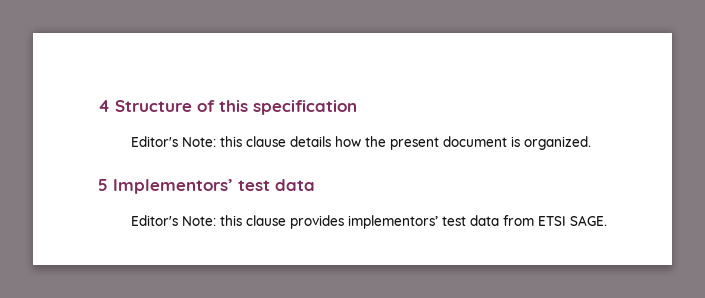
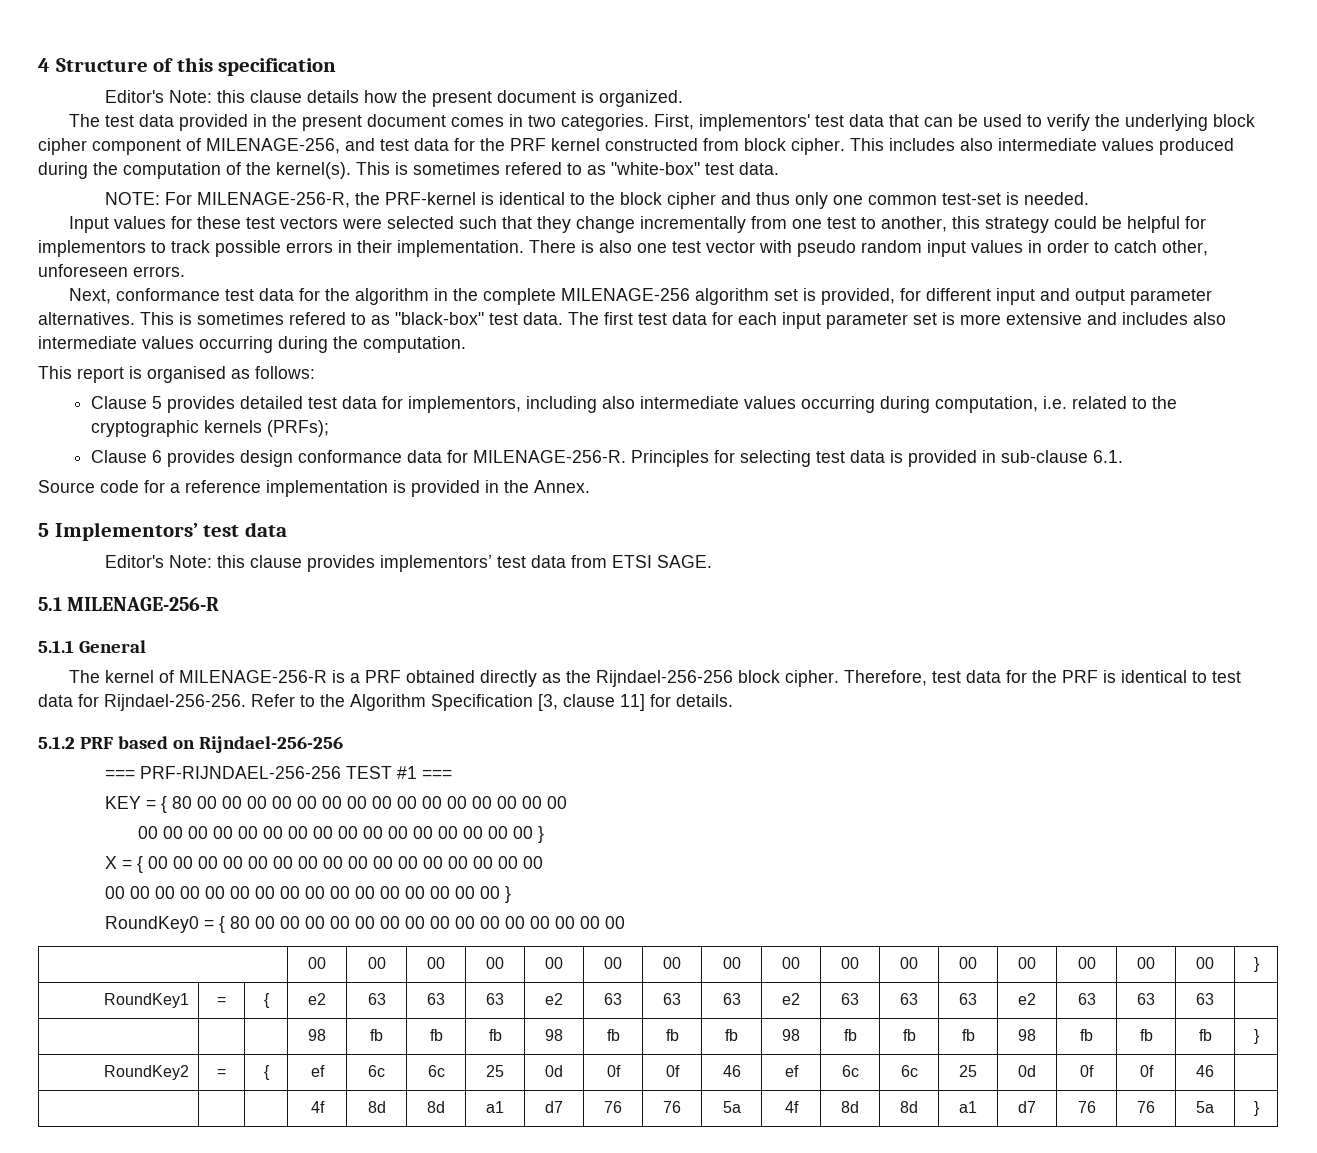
+ The test data provided in the present document comes in two categories. First, implementors' test data that can be used to verify the underlying block cipher component of MILENAGE-256, and test data for the PRF kernel constructed from block cipher. This includes also intermediate values produced during the computation of the kernel(s). This is sometimes refered to as "white-box" test data.
+ NOTE: For MILENAGE-256-R, the PRF-kernel is identical to the block cipher and thus only one common test-set is needed.
+ Input values for these test vectors were selected such that they change incrementally from one test to another, this strategy could be helpful for implementors to track possible errors in their implementation. There is also one test vector with pseudo random input values in order to catch other, unforeseen errors.
+ Next, conformance test data for the algorithm in the complete MILENAGE-256 algorithm set is provided, for different input and output parameter alternatives. This is sometimes refered to as "black-box" test data. The first test data for each input parameter set is more extensive and includes also intermediate values occurring during the computation.
+ This report is organised as follows:
+ Clause 5 provides detailed test data for implementors, including also intermediate values occurring during computation, i.e. related to the cryptographic kernels (PRFs);
+ Clause 6 provides design conformance data for MILENAGE-256-R. Principles for selecting test data is provided in sub-clause 6.1.
+ Source code for a reference implementation is provided in the Annex.
+ 5.1 MILENAGE-256-R
+ 5.1.1 General
+ The kernel of MILENAGE-256-R is a PRF obtained directly as the Rijndael-256-256 block cipher. Therefore, test data for the PRF is identical to test data for Rijndael-256-256. Refer to the Algorithm Specification [3, clause 11] for details.
+ 5.1.2 PRF based on Rijndael-256-256
+ === PRF-RIJNDAEL-256-256 TEST #1 ===
+ KEY = { 80 00 00 00 00 00 00 00 00 00 00 00 00 00 00 00
+ 00 00 00 00 00 00 00 00 00 00 00 00 00 00 00 00 }
+ X = { 00 00 00 00 00 00 00 00 00 00 00 00 00 00 00 00
+ 00 00 00 00 00 00 00 00 00 00 00 00 00 00 00 00 }
+ RoundKey0 = { 80 00 00 00 00 00 00 00 00 00 00 00 00 00 00 00
+ | 00 | 00 | 00 | 00 | 00 | 00 | 00 | 00 | 00 | 00 | 00 | 00 | 00 | 00 | 00 | 00 | }
+ RoundKey1 | = | { | e2 | 63 | 63 | 63 | e2 | 63 | 63 | 63 | e2 | 63 | 63 | 63 | e2 | 63 | 63 | 63 |
+ | | | 98 | fb | fb | fb | 98 | fb | fb | fb | 98 | fb | fb | fb | 98 | fb | fb | fb | }
+ RoundKey2 | = | { | ef | 6c | 6c | 25 | 0d | 0f | 0f | 46 | ef | 6c | 6c | 25 | 0d | 0f | 0f | 46 |
+ | | | 4f | 8d | 8d | a1 | d7 | 76 | 76 | 5a | 4f | 8d | 8d | a1 | d7 | 76 | 76 | 5a | }

